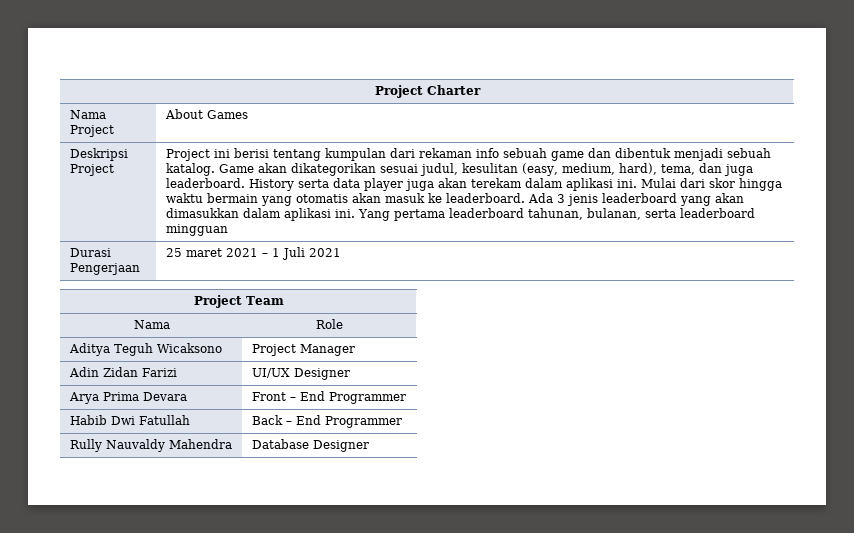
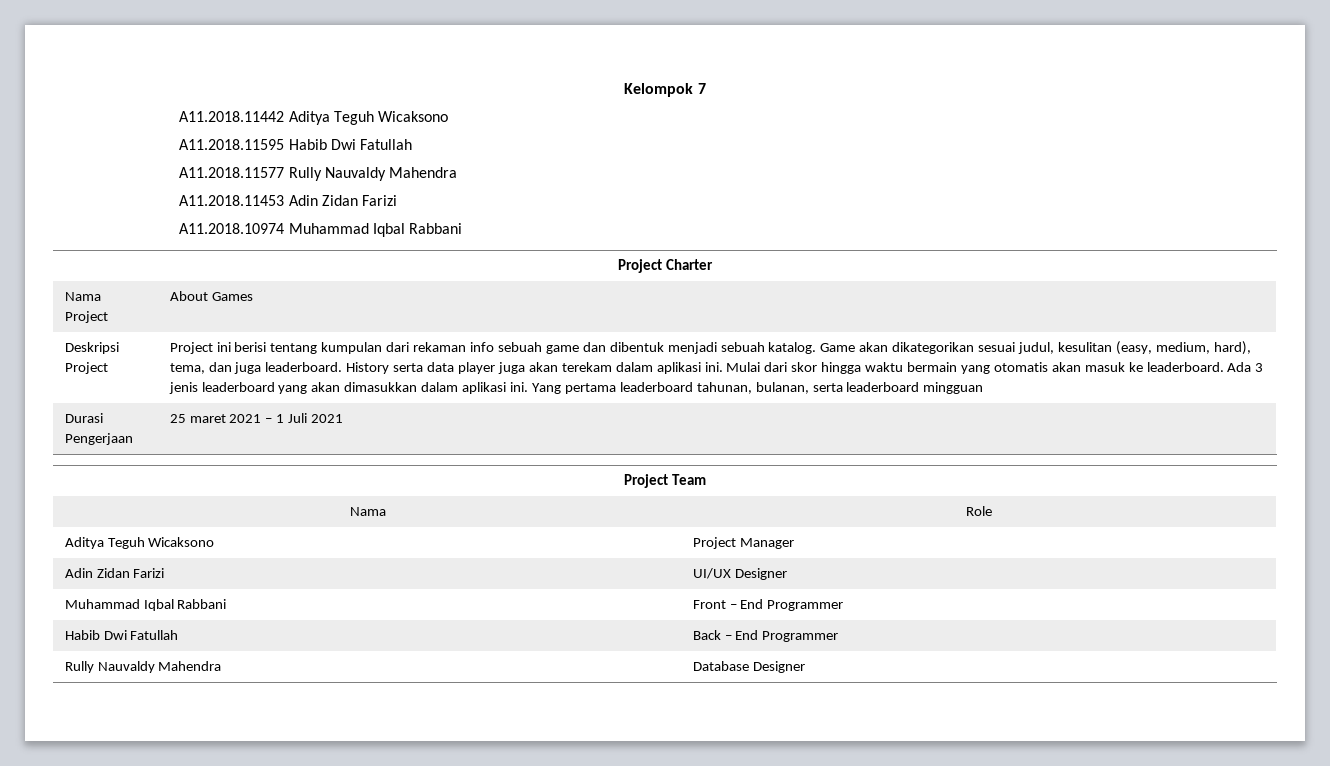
+ Kelompok 7
+ A11.2018.11442 Aditya Teguh Wicaksono
+ A11.2018.11595 Habib Dwi Fatullah
+ A11.2018.11577 Rully Nauvaldy Mahendra
+ A11.2018.11453 Adin Zidan Farizi
+ A11.2018.10974 Muhammad Iqbal Rabbani
- Arya Prima Devara | Front – End Programmer
+ Muhammad Iqbal Rabbani | Front – End Programmer

